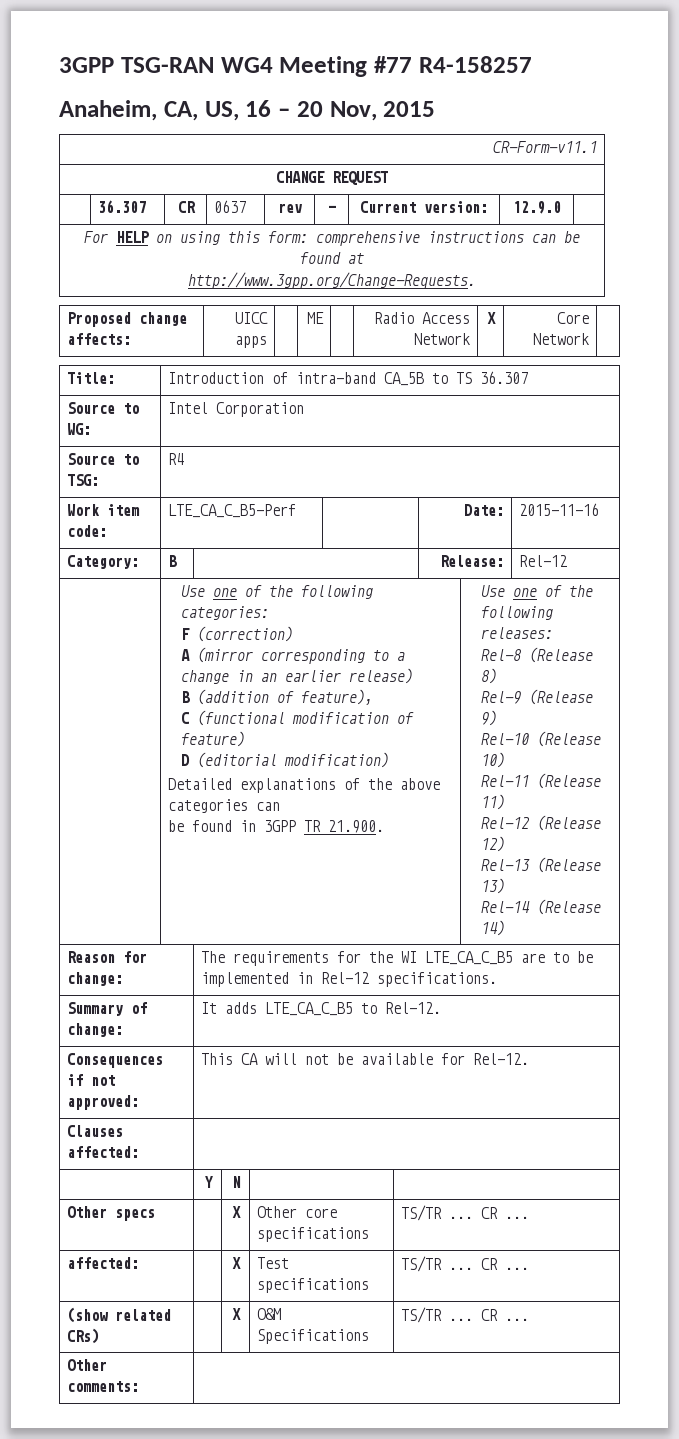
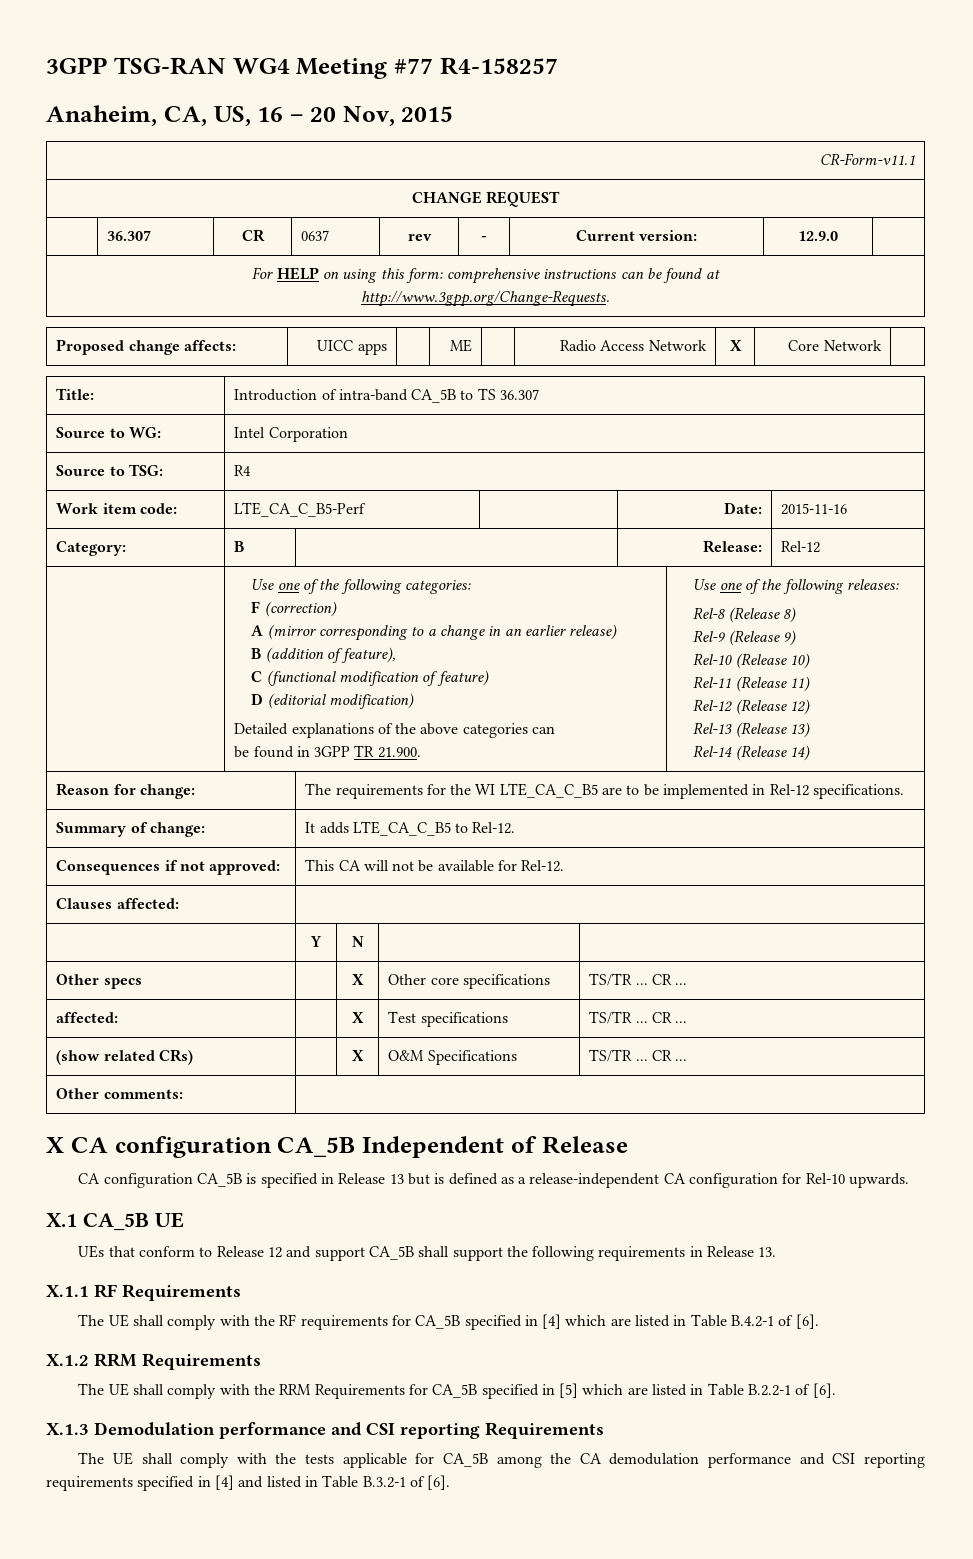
+ X CA configuration CA_5B Independent of Release
+ CA configuration CA_5B is specified in Release 13 but is defined as a release-independent CA configuration for Rel-10 upwards.
+ X.1 CA_5B UE
+ UEs that conform to Release 12 and support CA_5B shall support the following requirements in Release 13.
+ X.1.1 RF Requirements
+ The UE shall comply with the RF requirements for CA_5B specified in [4] which are listed in Table B.4.2-1 of [6].
+ X.1.2 RRM Requirements
+ The UE shall comply with the RRM Requirements for CA_5B specified in [5] which are listed in Table B.2.2-1 of [6].
+ X.1.3 Demodulation performance and CSI reporting Requirements
+ The UE shall comply with the tests applicable for CA_5B among the CA demodulation performance and CSI reporting requirements specified in [4] and listed in Table B.3.2-1 of [6].

